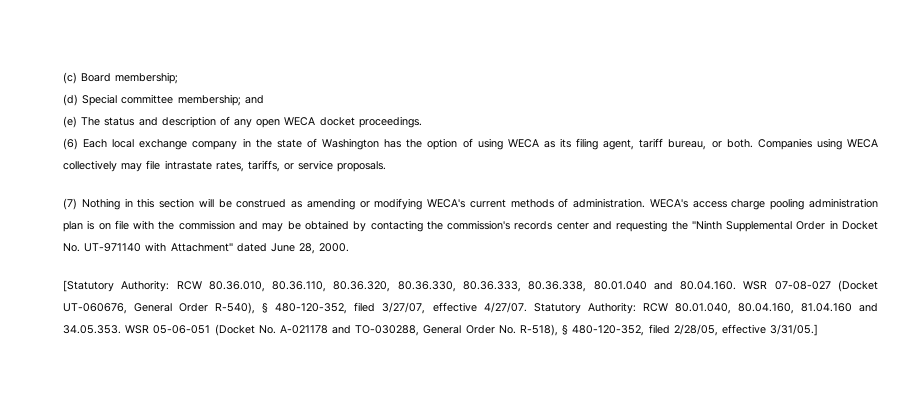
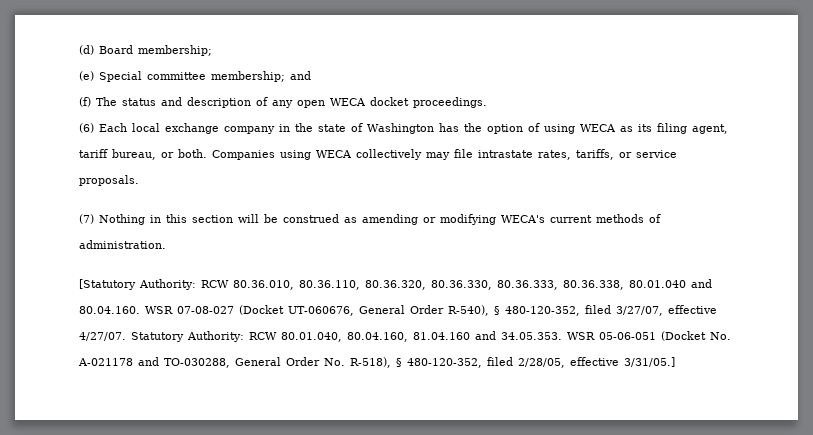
- (c) Board membership;
+ (d) Board membership;
- (d) Special committee membership; and
+ (e) Special committee membership; and
- (e) The status and description of any open WECA docket proceedings.
+ (f) The status and description of any open WECA docket proceedings.
- WECA's access charge pooling administration plan is on file with the commission and may be obtained by contacting the commission's records center and requesting the "Ninth Supplemental Order in Docket No. UT-971140 with Attachment" dated June 28, 2000.

